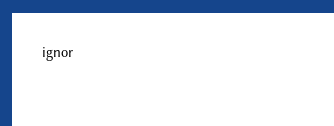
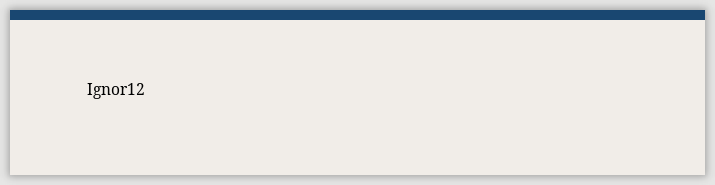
- ignor
+ Ignor12

